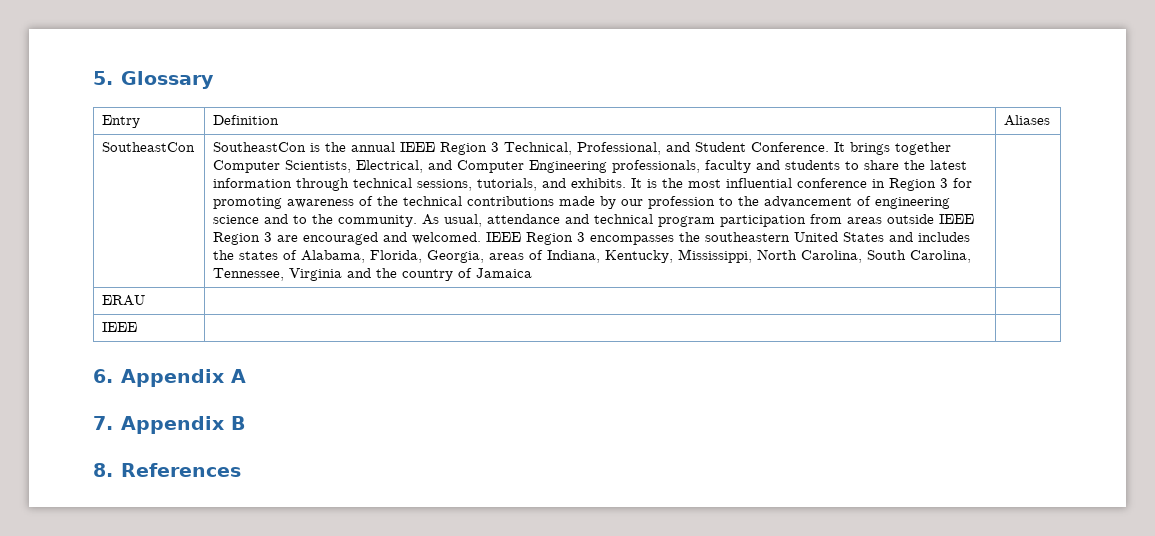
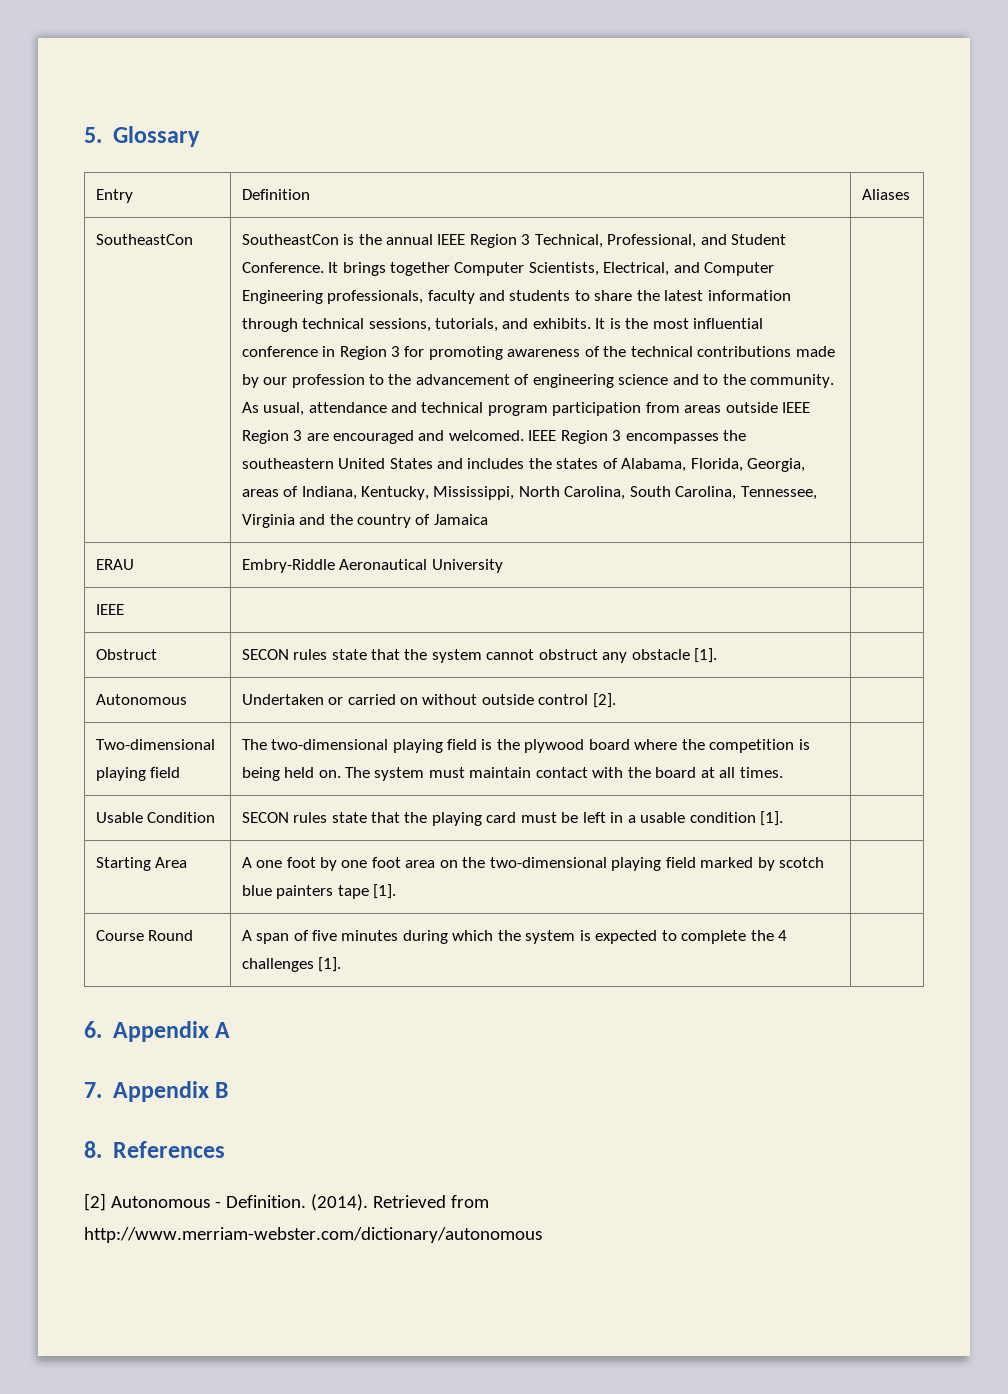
- ERAU | |
+ ERAU | Embry-Riddle Aeronautical University |
  IEEE | |
+ Obstruct | SECON rules state that the system cannot obstruct any obstacle [1]. |
+ Autonomous | Undertaken or carried on without outside control [2]. |
+ Two-dimensional playing field | The two-dimensional playing field is the plywood board where the competition is being held on. The system must maintain contact with the board at all times. |
+ Usable Condition | SECON rules state that the playing card must be left in a usable condition [1]. |
+ Starting Area | A one foot by one foot area on the two-dimensional playing field marked by scotch blue painters tape [1]. |
+ Course Round | A span of five minutes during which the system is expected to complete the 4 challenges [1]. |
+ [2] Autonomous - Definition. (2014). Retrieved from http://www.merriam-webster.com/dictionary/autonomous

